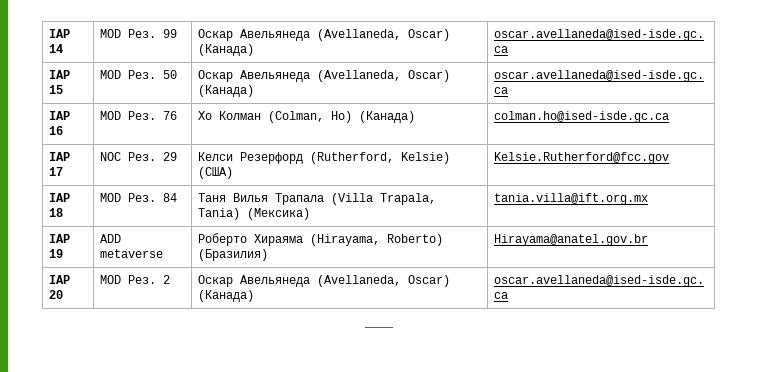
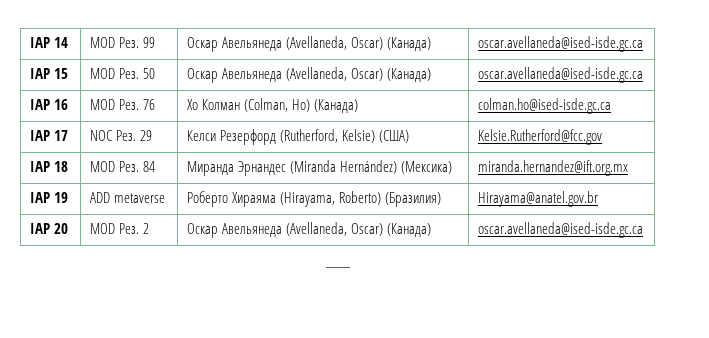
- IAP 18 | MOD Рез. 84 | Таня Вилья Трапала (Villa Trapala, Tania) (Мексика) | tania.villa@ift.org.mx
+ IAP 18 | MOD Рез. 84 | Миранда Эрнандес (Miranda Hernández) (Мексика) | miranda.hernandez@ift.org.mx

